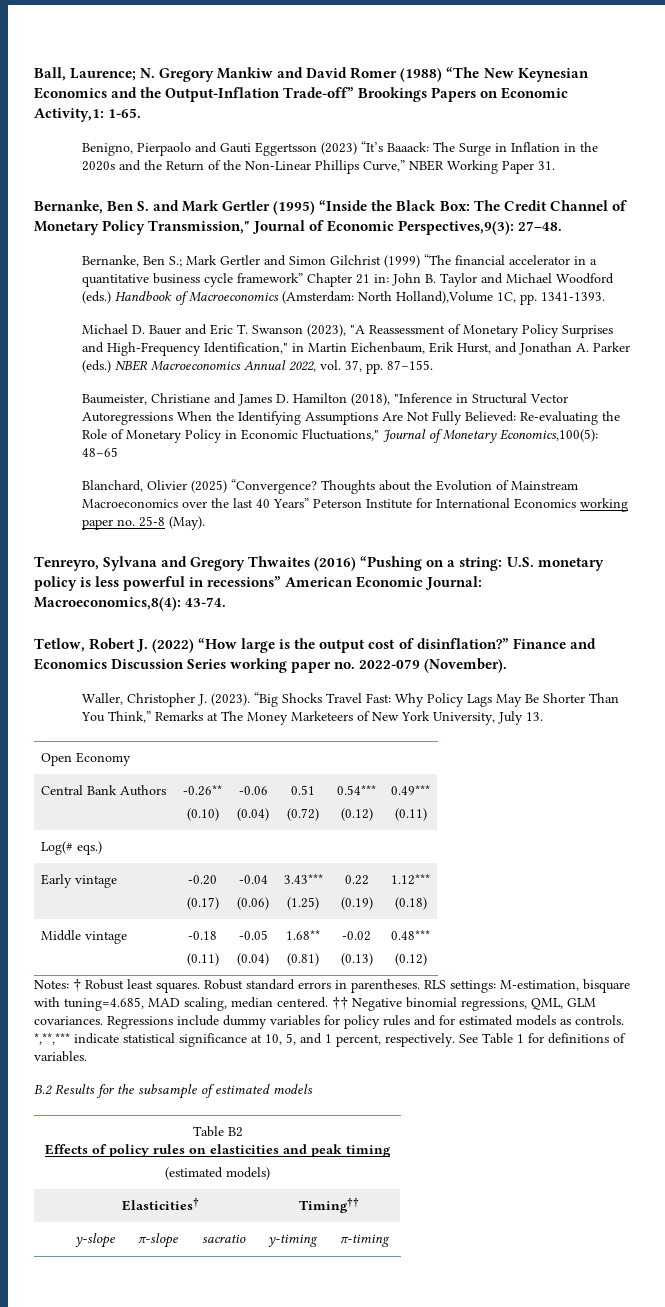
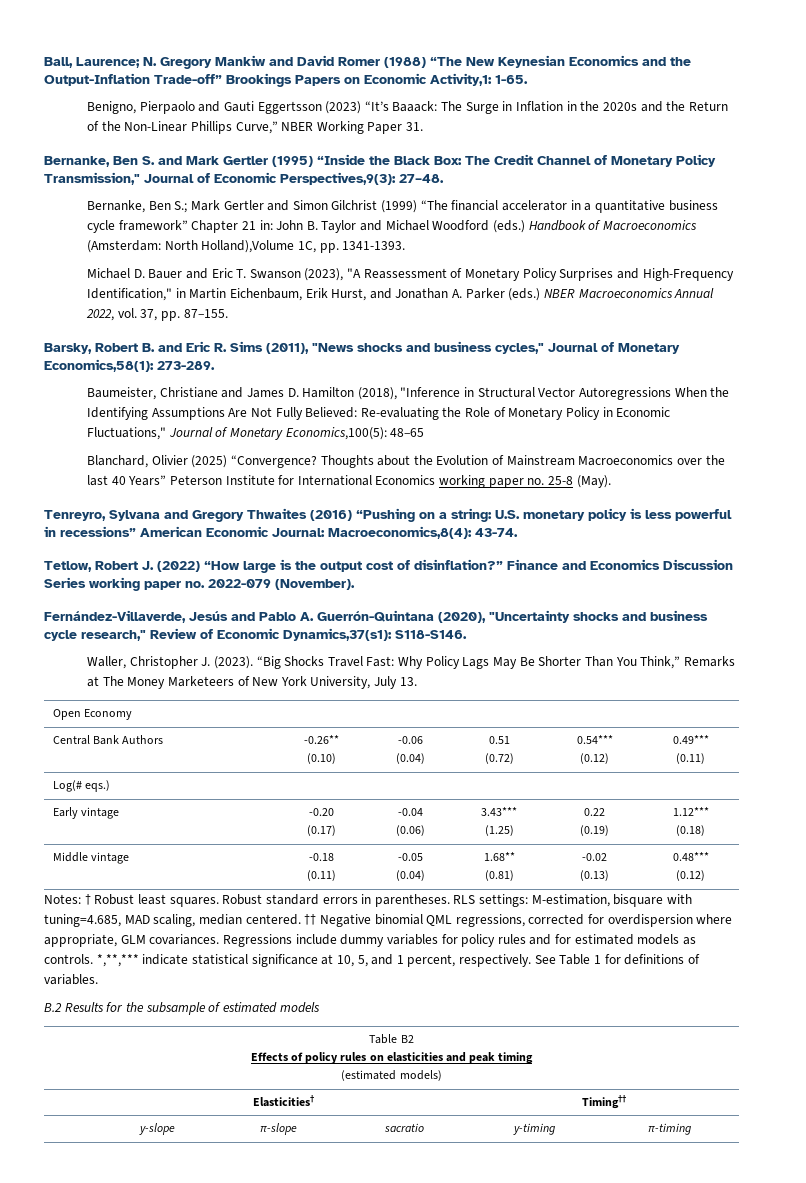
+ Barsky, Robert B. and Eric R. Sims (2011), "News shocks and business cycles," Journal of Monetary Economics,58(1): 273-289.
+ Fernández-Villaverde, Jesús and Pablo A. Guerrón-Quintana (2020), "Uncertainty shocks and business cycle research," Review of Economic Dynamics,37(s1): S118-S146.
- †† Negative binomial regressions, QML, GLM covariances.
+ †† Negative binomial QML regressions, corrected for overdispersion where appropriate, GLM covariances.

